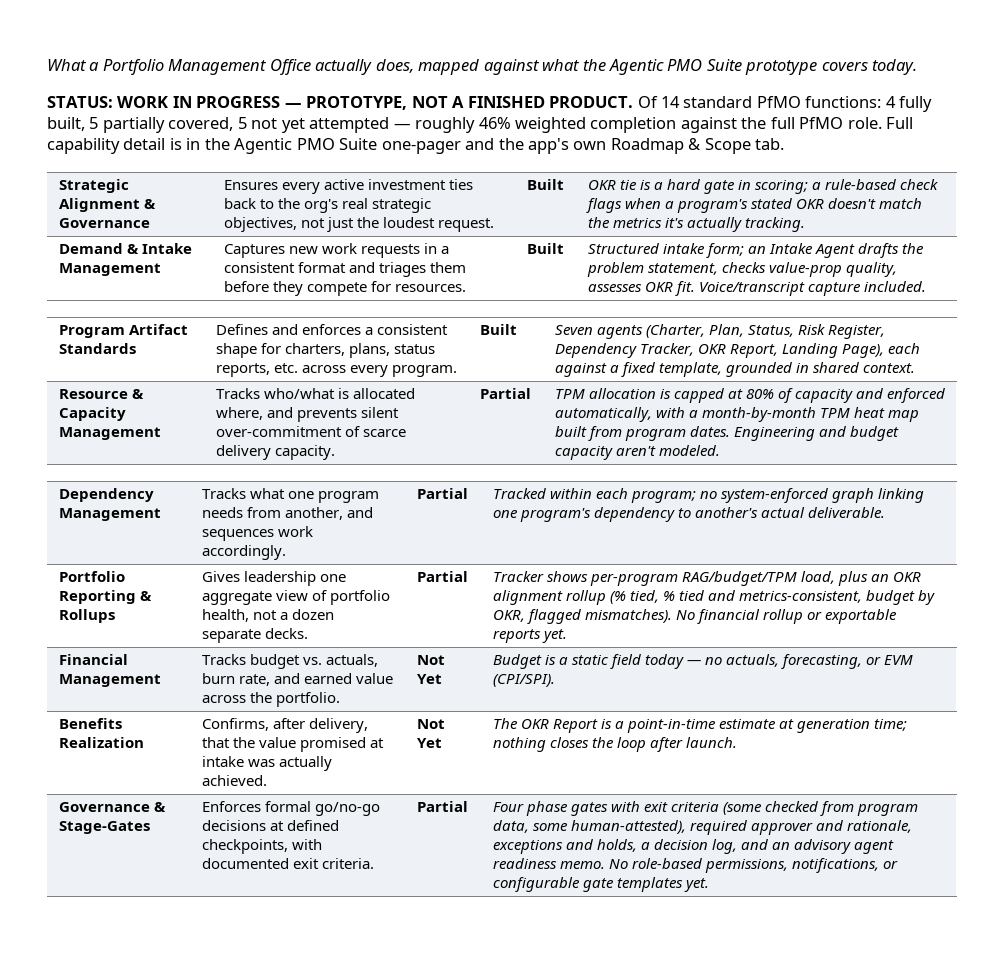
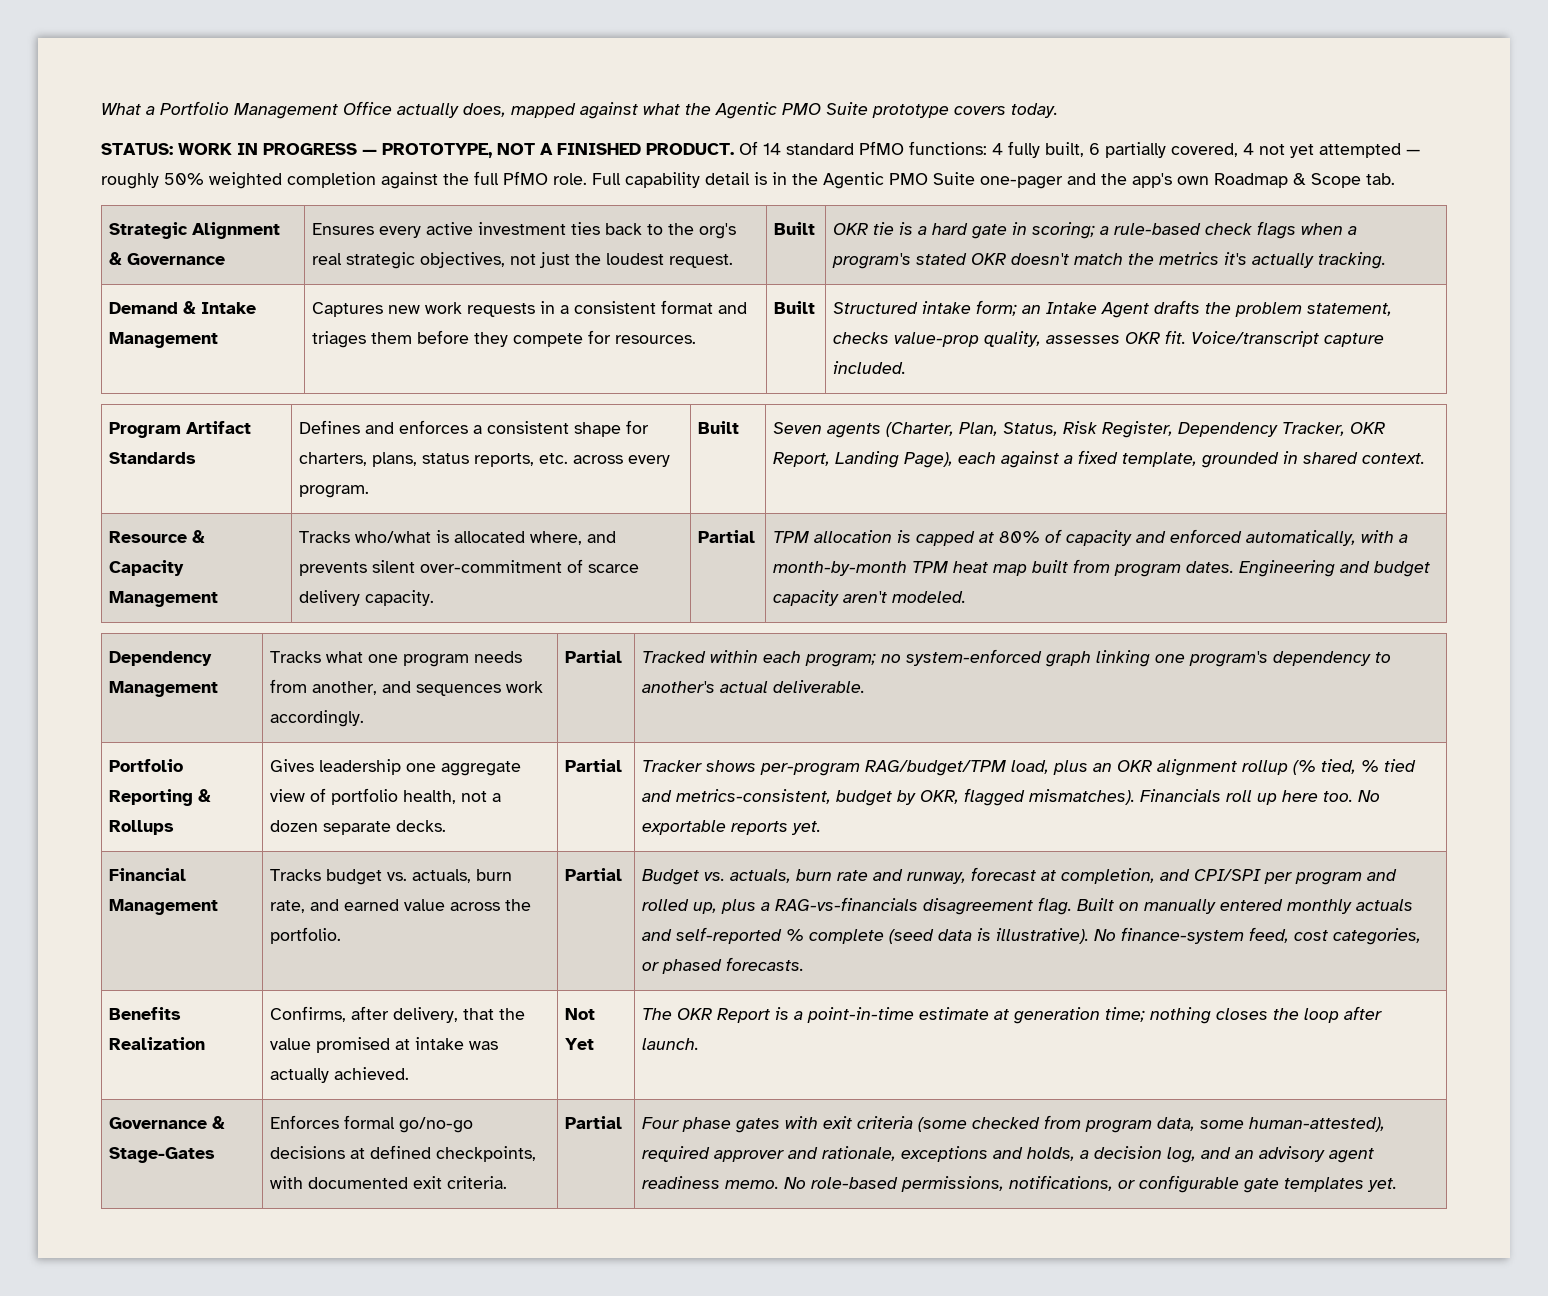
- Of 14 standard PfMO functions: 4 fully built, 5 partially covered, 5 not yet attempted — roughly 46% weighted completion against the full PfMO role.
+ Of 14 standard PfMO functions: 4 fully built, 6 partially covered, 4 not yet attempted — roughly 50% weighted completion against the full PfMO role.
- No financial rollup or exportable reports yet.
+ Financials roll up here too. No exportable reports yet.
- Tracks budget vs. actuals, burn rate, and earned value across the portfolio. | Not Yet
+ Tracks budget vs. actuals, burn rate, and earned value across the portfolio. | Partial
- Budget is a static field today — no actuals, forecasting, or EVM (CPI/SPI).
+ Budget vs. actuals, burn rate and runway, forecast at completion, and CPI/SPI per program and rolled up, plus a RAG-vs-financials disagreement flag. Built on manually entered monthly actuals and self-reported % complete (seed data is illustrative). No finance-system feed, cost categories, or phased forecasts.

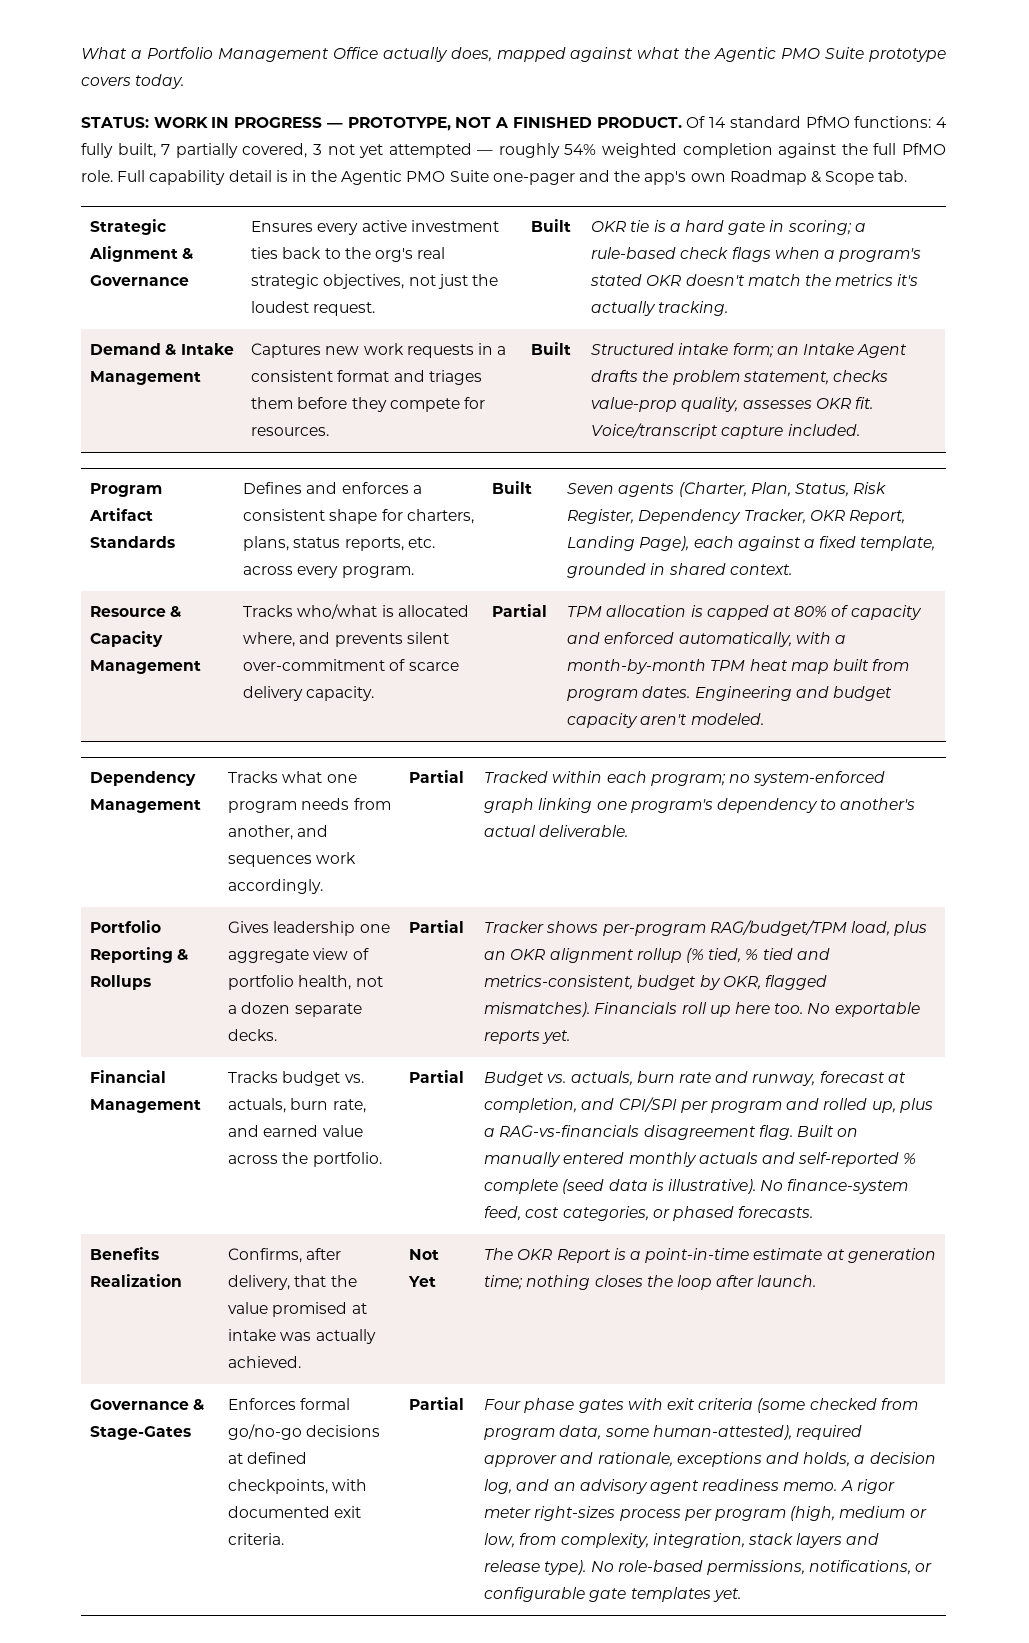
- Of 14 standard PfMO functions: 4 fully built, 6 partially covered, 4 not yet attempted — roughly 50% weighted completion against the full PfMO role.
+ Of 14 standard PfMO functions: 4 fully built, 7 partially covered, 3 not yet attempted — roughly 54% weighted completion against the full PfMO role.
+ A rigor meter right-sizes process per program (high, medium or low, from complexity, integration, stack layers and release type).

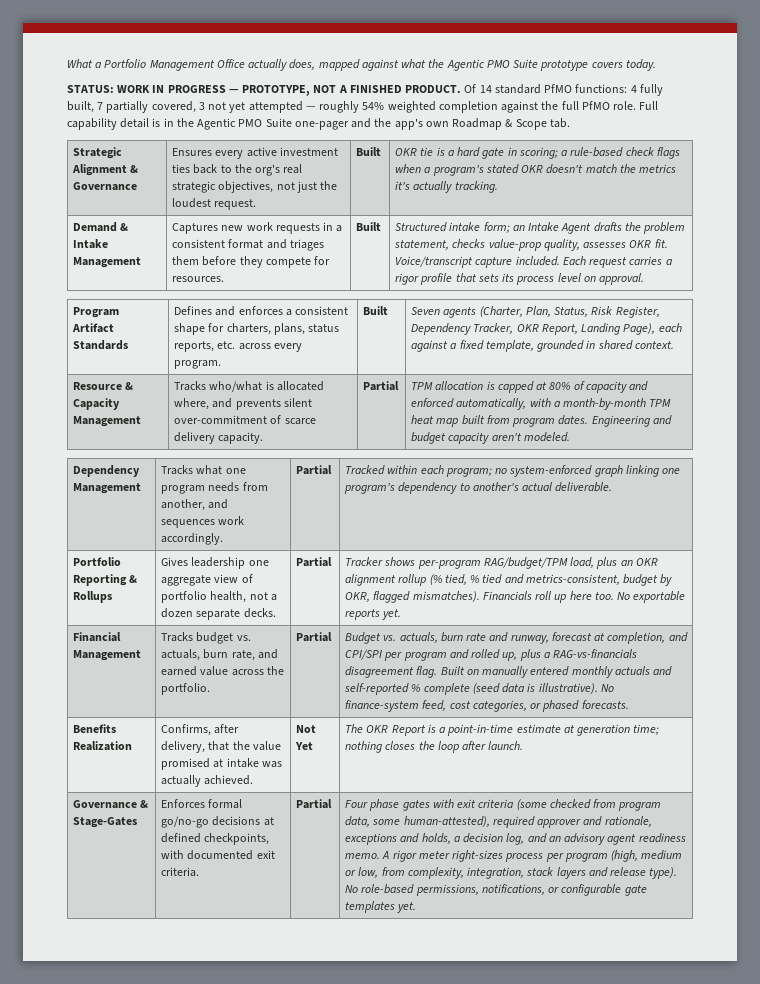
+ Each request carries a rigor profile that sets its process level on approval.

